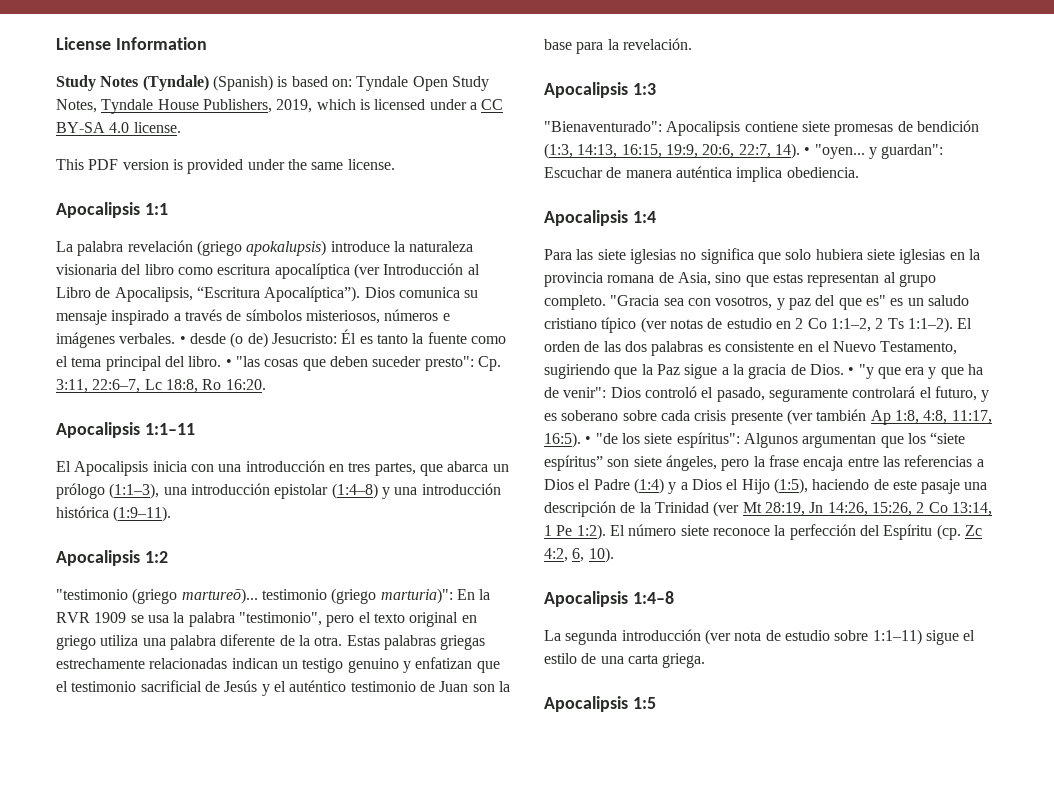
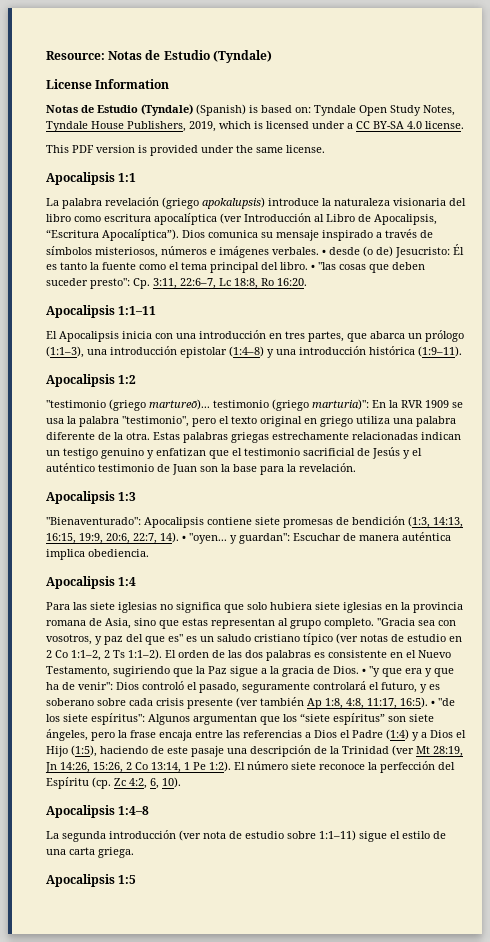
+ Resource: Notas de Estudio (Tyndale)
- Study Notes (Tyndale) (Spanish) is based on: Tyndale Open Study Notes, Tyndale House Publishers, 2019, which is licensed under a CC BY-SA 4.0 license.
+ Notas de Estudio (Tyndale) (Spanish) is based on: Tyndale Open Study Notes, Tyndale House Publishers, 2019, which is licensed under a CC BY-SA 4.0 license.

